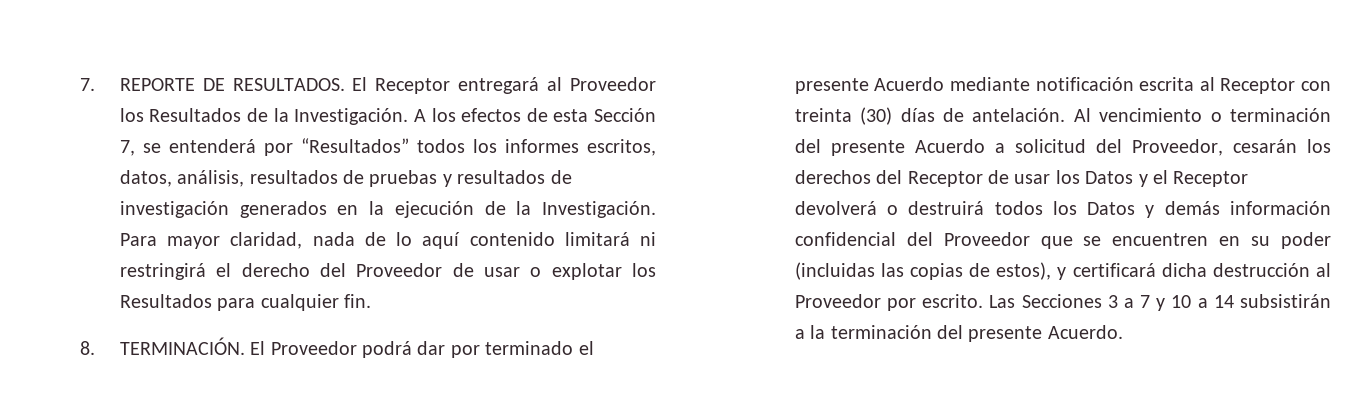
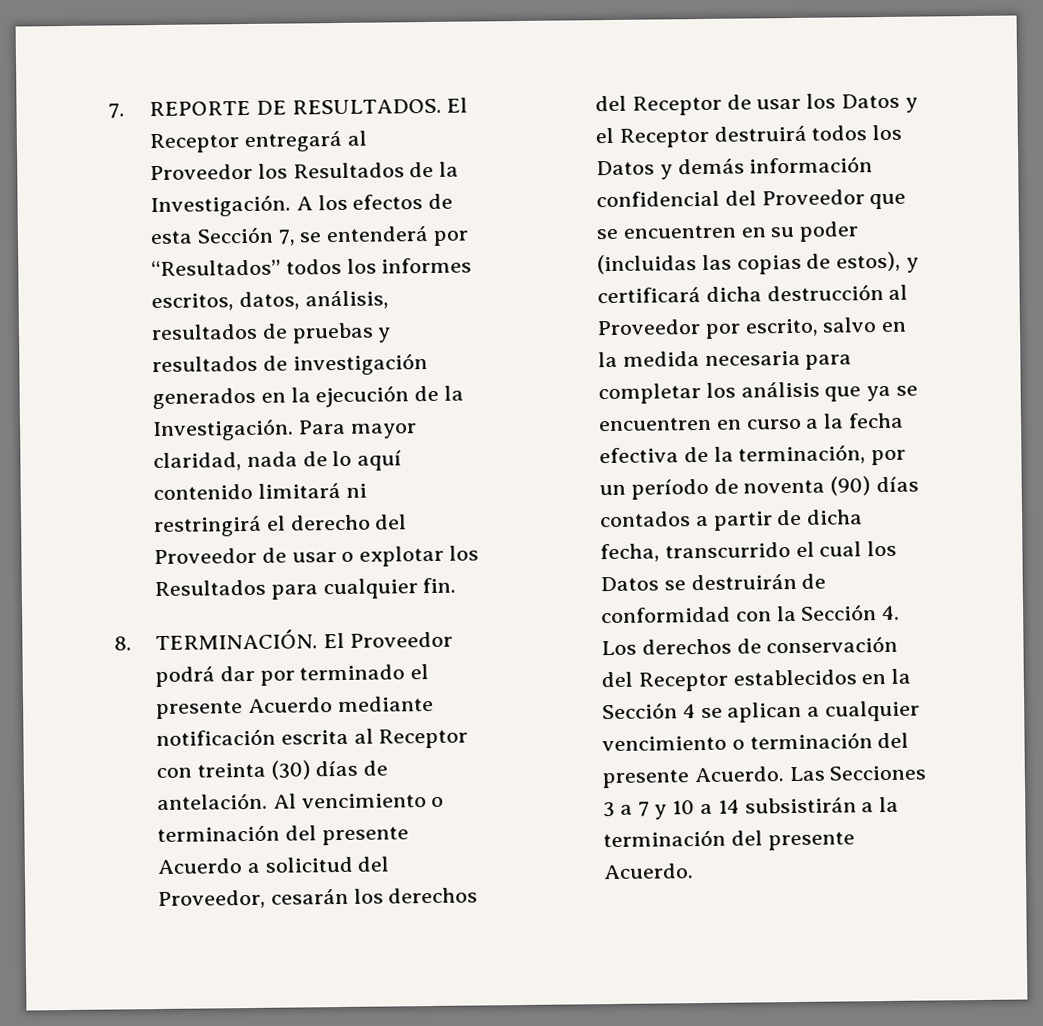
- Al vencimiento o terminación del presente Acuerdo a solicitud del Proveedor, cesarán los derechos del Receptor de usar los Datos y el Receptor devolverá o destruirá todos los Datos y demás información confidencial del Proveedor que se encuentren en su poder (incluidas las copias de estos), y certificará dicha destrucción al Proveedor por escrito.
+ Al vencimiento o terminación del presente Acuerdo a solicitud del Proveedor, cesarán los derechos del Receptor de usar los Datos y el Receptor destruirá todos los Datos y demás información confidencial del Proveedor que se encuentren en su poder (incluidas las copias de estos), y certificará dicha destrucción al Proveedor por escrito, salvo en la medida necesaria para completar los análisis que ya se encuentren en curso a la fecha efectiva de la terminación, por un período de noventa (90) días contados a partir de dicha fecha, transcurrido el cual los Datos se destruirán de conformidad con la Sección 4. Los derechos de conservación del Receptor establecidos en la Sección 4 se aplican a cualquier vencimiento o terminación del presente Acuerdo.

